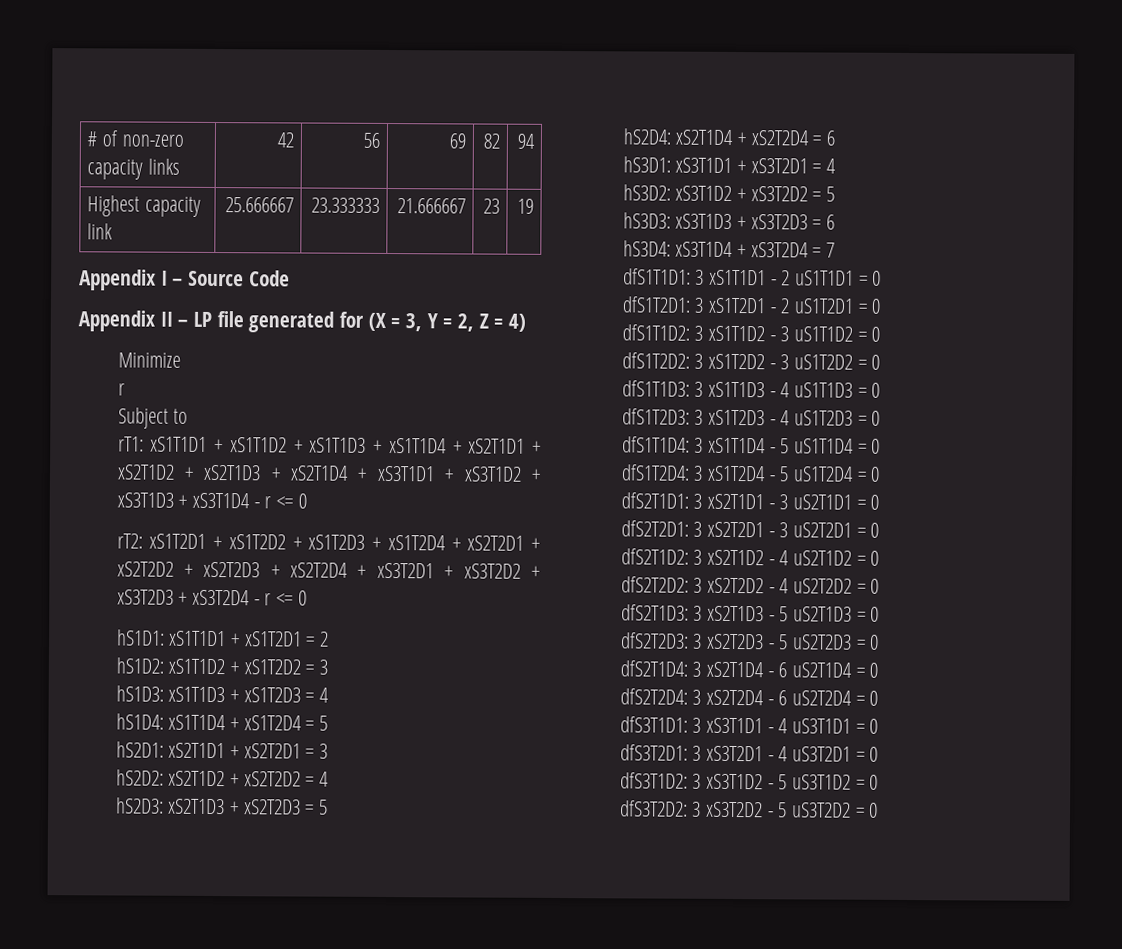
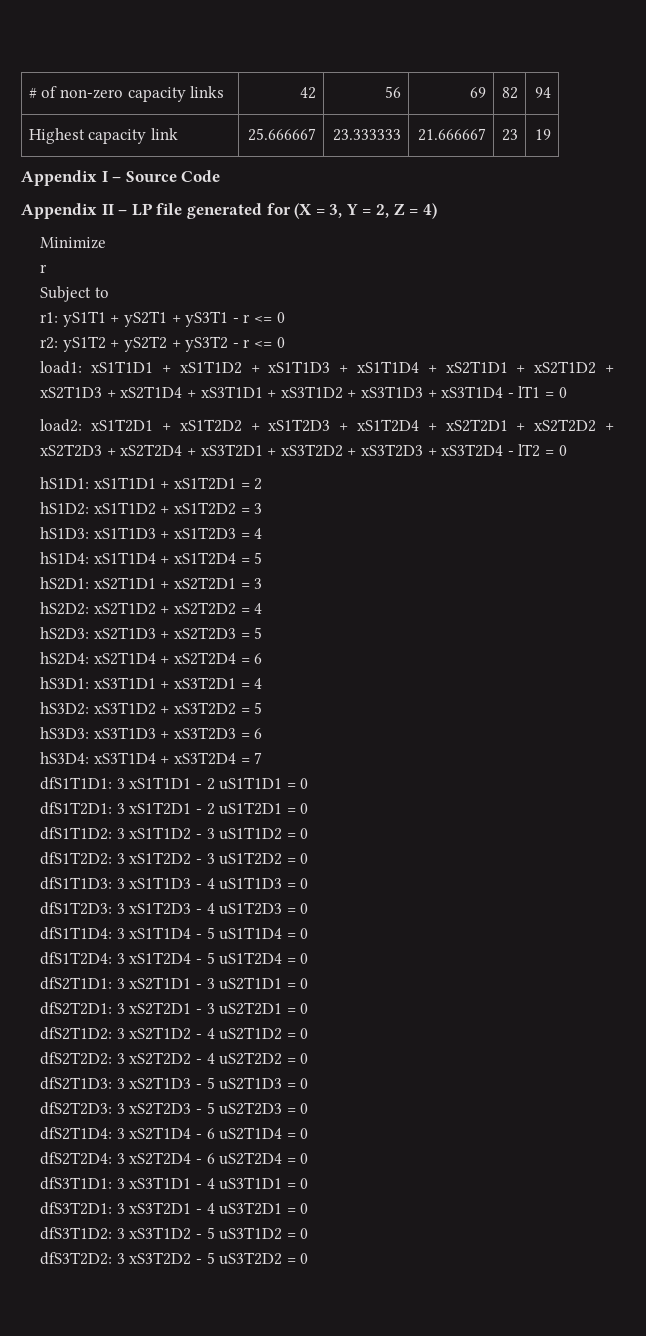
- rT1: xS1T1D1 + xS1T1D2 + xS1T1D3 + xS1T1D4 + xS2T1D1 + xS2T1D2 + xS2T1D3 + xS2T1D4 + xS3T1D1 + xS3T1D2 + xS3T1D3 + xS3T1D4 - r <= 0
- rT2: xS1T2D1 + xS1T2D2 + xS1T2D3 + xS1T2D4 + xS2T2D1 + xS2T2D2 + xS2T2D3 + xS2T2D4 + xS3T2D1 + xS3T2D2 + xS3T2D3 + xS3T2D4 - r <= 0
+ r1: yS1T1 + yS2T1 + yS3T1 - r <= 0
+ r2: yS1T2 + yS2T2 + yS3T2 - r <= 0
+ load1: xS1T1D1 + xS1T1D2 + xS1T1D3 + xS1T1D4 + xS2T1D1 + xS2T1D2 + xS2T1D3 + xS2T1D4 + xS3T1D1 + xS3T1D2 + xS3T1D3 + xS3T1D4 - lT1 = 0
+ load2: xS1T2D1 + xS1T2D2 + xS1T2D3 + xS1T2D4 + xS2T2D1 + xS2T2D2 + xS2T2D3 + xS2T2D4 + xS3T2D1 + xS3T2D2 + xS3T2D3 + xS3T2D4 - lT2 = 0

